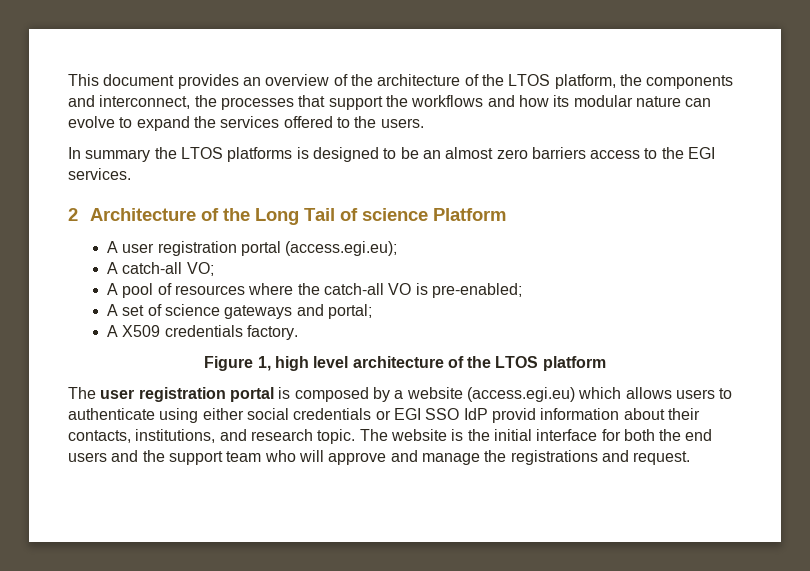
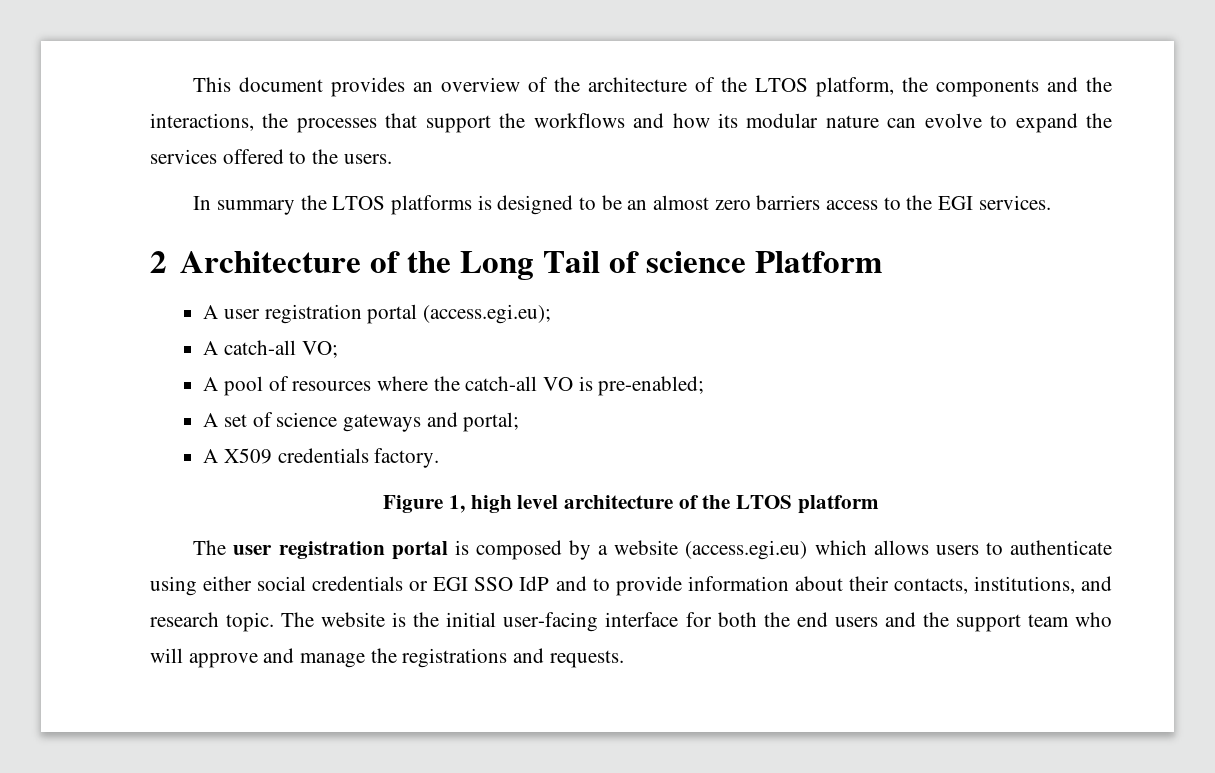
- This document provides an overview of the architecture of the LTOS platform, the components and interconnect, the processes that support the workflows and how its modular nature can evolve to expand the services offered to the users.
+ This document provides an overview of the architecture of the LTOS platform, the components and the interactions, the processes that support the workflows and how its modular nature can evolve to expand the services offered to the users.
- The user registration portal is composed by a website (access.egi.eu) which allows users to authenticate using either social credentials or EGI SSO IdP provid information about their contacts, institutions, and research topic.
+ The user registration portal is composed by a website (access.egi.eu) which allows users to authenticate using either social credentials or EGI SSO IdP and to provide information about their contacts, institutions, and research topic.
- The website is the initial interface for both the end users and the support team who will approve and manage the registrations and request.
+ The website is the initial user-facing interface for both the end users and the support team who will approve and manage the registrations and requests.

